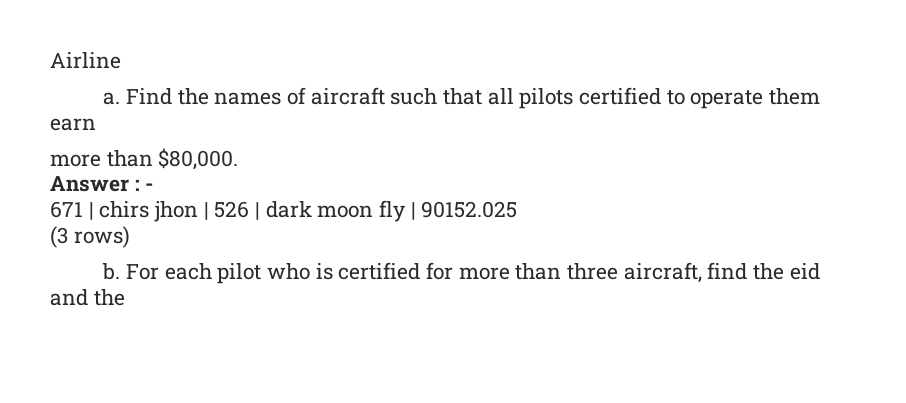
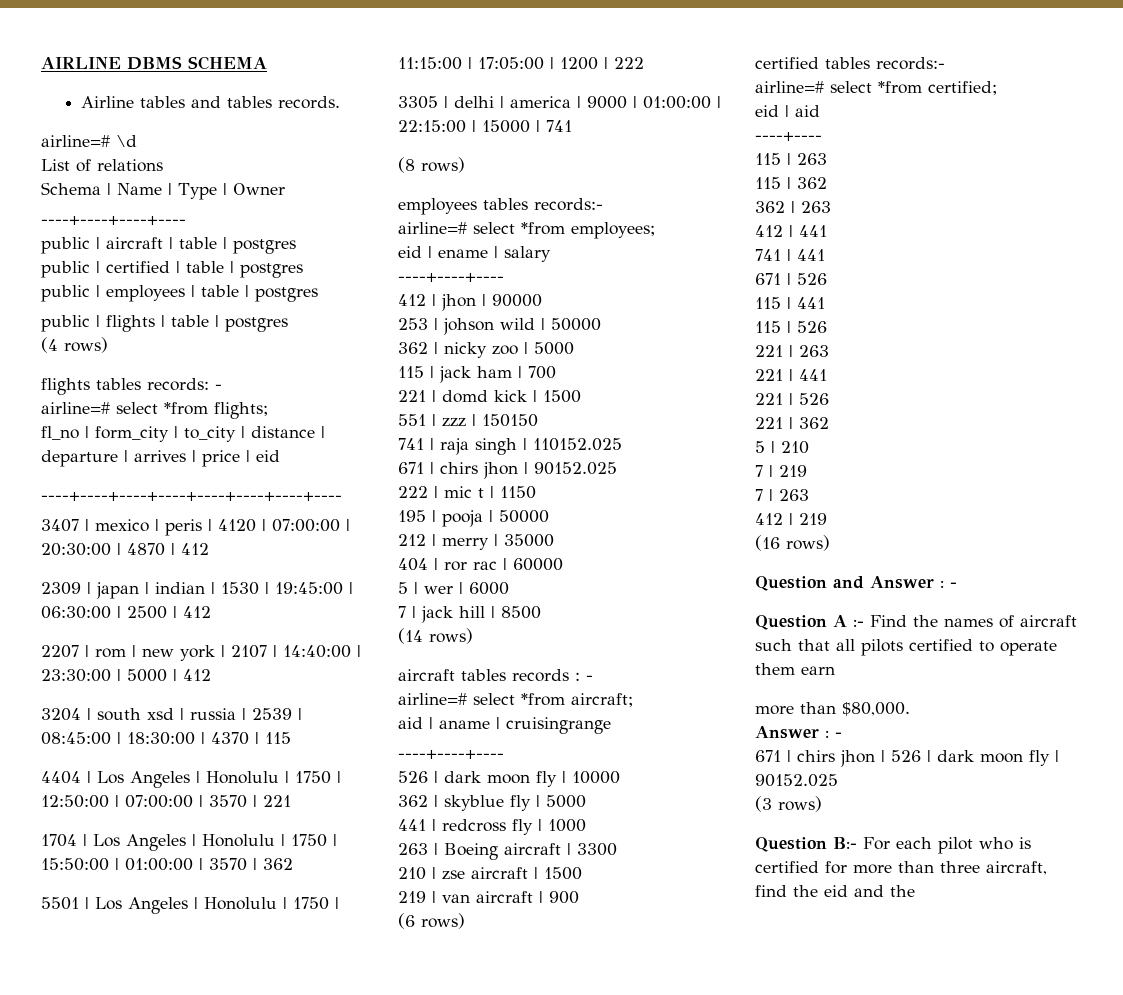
- Airline
- a. Find the names of aircraft such that all pilots certified to operate them earn
+ AIRLINE DBMS SCHEMA
+ Airline tables and tables records.
+ airline=# \d
+ List of relations
+ Schema | Name | Type | Owner
+ ----+----+----+----
+ public | aircraft | table | postgres
+ public | certified | table | postgres
+ public | employees | table | postgres
+ public | flights | table | postgres
+ (4 rows)
+ flights tables records: -
+ airline=# select *from flights;
+ fl_no | form_city | to_city | distance | departure | arrives | price | eid
+ ----+----+----+----+----+----+----+----
+ 3407 | mexico | peris | 4120 | 07:00:00 | 20:30:00 | 4870 | 412
+ 2309 | japan | indian | 1530 | 19:45:00 | 06:30:00 | 2500 | 412
+ 2207 | rom | new york | 2107 | 14:40:00 | 23:30:00 | 5000 | 412
+ 3204 | south xsd | russia | 2539 | 08:45:00 | 18:30:00 | 4370 | 115
+ 4404 | Los Angeles | Honolulu | 1750 | 12:50:00 | 07:00:00 | 3570 | 221
+ 1704 | Los Angeles | Honolulu | 1750 | 15:50:00 | 01:00:00 | 3570 | 362
+ 5501 | Los Angeles | Honolulu | 1750 | 11:15:00 | 17:05:00 | 1200 | 222
+ 3305 | delhi | america | 9000 | 01:00:00 | 22:15:00 | 15000 | 741
+ (8 rows)
+ employees tables records:-
+ airline=# select *from employees;
+ eid | ename | salary
+ ----+----+----
+ 412 | jhon | 90000
+ 253 | johson wild | 50000
+ 362 | nicky zoo | 5000
+ 115 | jack ham | 700
+ 221 | domd kick | 1500
+ 551 | zzz | 150150
+ 741 | raja singh | 110152.025
+ 671 | chirs jhon | 90152.025
+ 222 | mic t | 1150
+ 195 | pooja | 50000
+ 212 | merry | 35000
+ 404 | ror rac | 60000
+ 5 | wer | 6000
+ 7 | jack hill | 8500
+ (14 rows)
+ aircraft tables records : -
+ airline=# select *from aircraft;
+ aid | aname | cruisingrange
+ ----+----+----
+ 526 | dark moon fly | 10000
+ 362 | skyblue fly | 5000
+ 441 | redcross fly | 1000
+ 263 | Boeing aircraft | 3300
+ 210 | zse aircraft | 1500
+ 219 | van aircraft | 900
+ (6 rows)
+ certified tables records:-
+ airline=# select *from certified;
+ eid | aid
+ ----+----
+ 115 | 263
+ 115 | 362
+ 362 | 263
+ 412 | 441
+ 741 | 441
+ 671 | 526
+ 115 | 441
+ 115 | 526
+ 221 | 263
+ 221 | 441
+ 221 | 526
+ 221 | 362
+ 5 | 210
+ 7 | 219
+ 7 | 263
+ 412 | 219
+ (16 rows)
+ Question and Answer : -
+ Question A :- Find the names of aircraft such that all pilots certified to operate them earn
- b. For each pilot who is certified for more than three aircraft, find the eid and the
+ Question B:- For each pilot who is certified for more than three aircraft, find the eid and the

